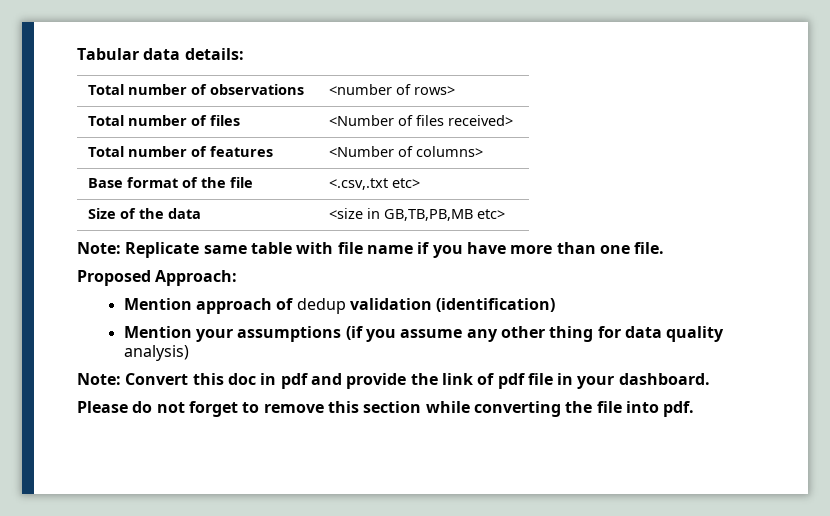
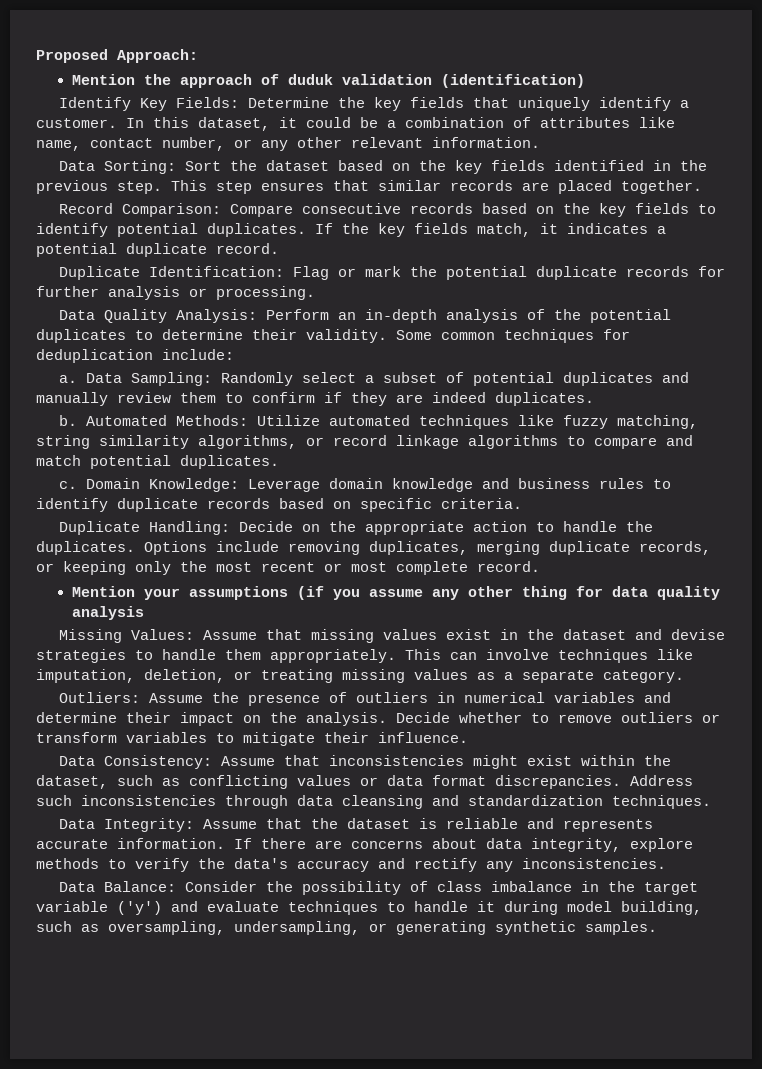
- Tabular data details:
- Total number of observations | <number of rows>
- Total number of files | <Number of files received>
- Total number of features | <Number of columns>
- Base format of the file | <.csv,.txt etc>
- Size of the data | <size in GB,TB,PB,MB etc>
- Note: Replicate same table with file name if you have more than one file.
- Mention approach of dedup validation (identification)
+ Mention the approach of duduk validation (identification)
+ Identify Key Fields: Determine the key fields that uniquely identify a customer. In this dataset, it could be a combination of attributes like name, contact number, or any other relevant information.
+ Data Sorting: Sort the dataset based on the key fields identified in the previous step. This step ensures that similar records are placed together.
+ Record Comparison: Compare consecutive records based on the key fields to identify potential duplicates. If the key fields match, it indicates a potential duplicate record.
+ Duplicate Identification: Flag or mark the potential duplicate records for further analysis or processing.
+ Data Quality Analysis: Perform an in-depth analysis of the potential duplicates to determine their validity. Some common techniques for deduplication include:
+ a. Data Sampling: Randomly select a subset of potential duplicates and manually review them to confirm if they are indeed duplicates.
+ b. Automated Methods: Utilize automated techniques like fuzzy matching, string similarity algorithms, or record linkage algorithms to compare and match potential duplicates.
+ c. Domain Knowledge: Leverage domain knowledge and business rules to identify duplicate records based on specific criteria.
+ Duplicate Handling: Decide on the appropriate action to handle the duplicates. Options include removing duplicates, merging duplicate records, or keeping only the most recent or most complete record.
- Mention your assumptions (if you assume any other thing for data quality analysis)
- Note: Convert this doc in pdf and provide the link of pdf file in your dashboard.
- Please do not forget to remove this section while converting the file into pdf.
+ Mention your assumptions (if you assume any other thing for data quality analysis
+ Missing Values: Assume that missing values exist in the dataset and devise strategies to handle them appropriately. This can involve techniques like imputation, deletion, or treating missing values as a separate category.
+ Outliers: Assume the presence of outliers in numerical variables and determine their impact on the analysis. Decide whether to remove outliers or transform variables to mitigate their influence.
+ Data Consistency: Assume that inconsistencies might exist within the dataset, such as conflicting values or data format discrepancies. Address such inconsistencies through data cleansing and standardization techniques.
+ Data Integrity: Assume that the dataset is reliable and represents accurate information. If there are concerns about data integrity, explore methods to verify the data's accuracy and rectify any inconsistencies.
+ Data Balance: Consider the possibility of class imbalance in the target variable ('y') and evaluate techniques to handle it during model building, such as oversampling, undersampling, or generating synthetic samples.

